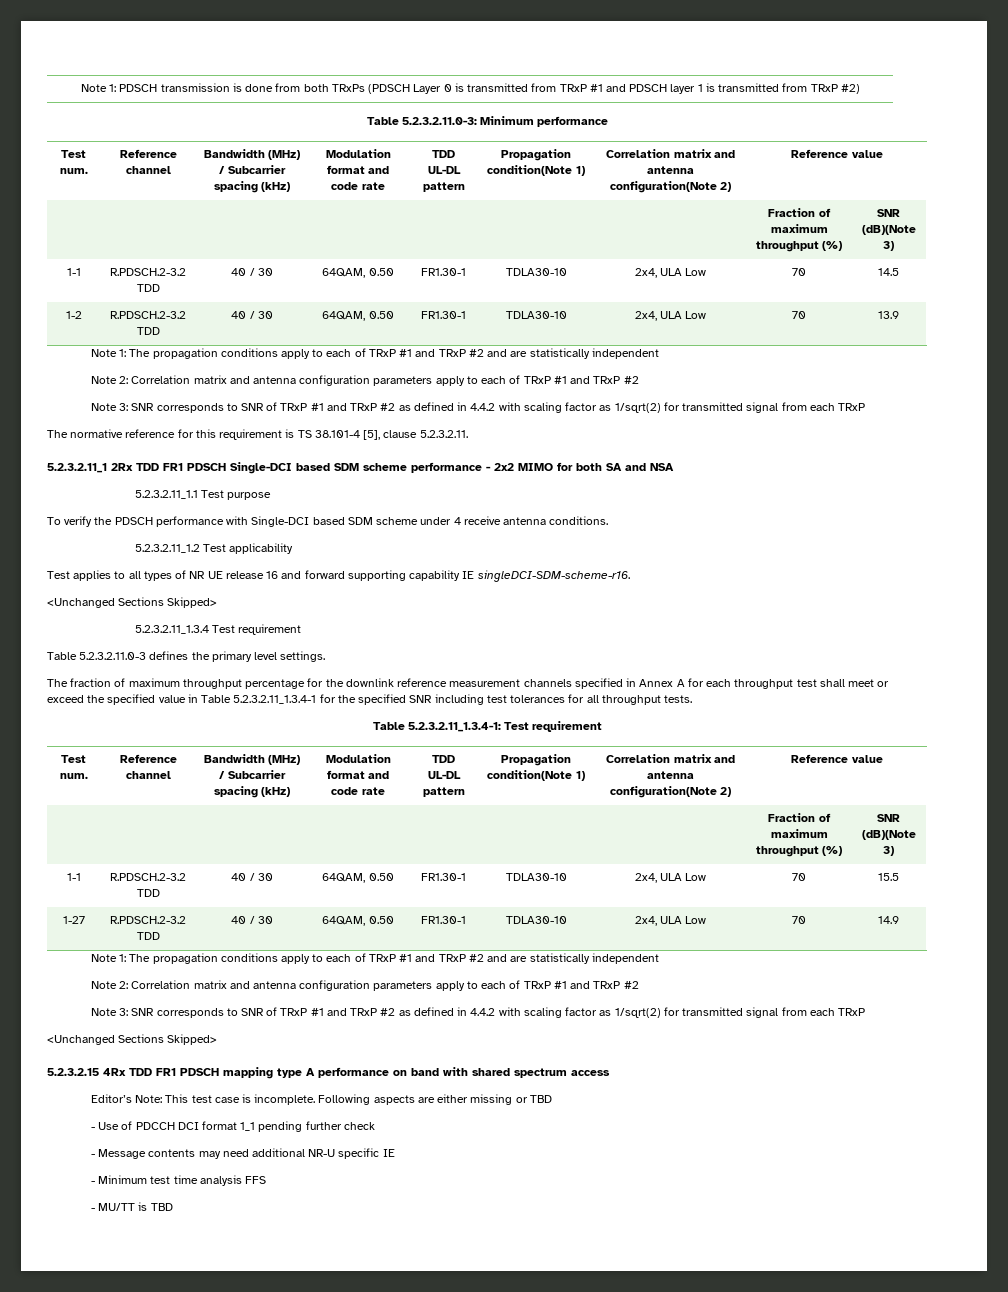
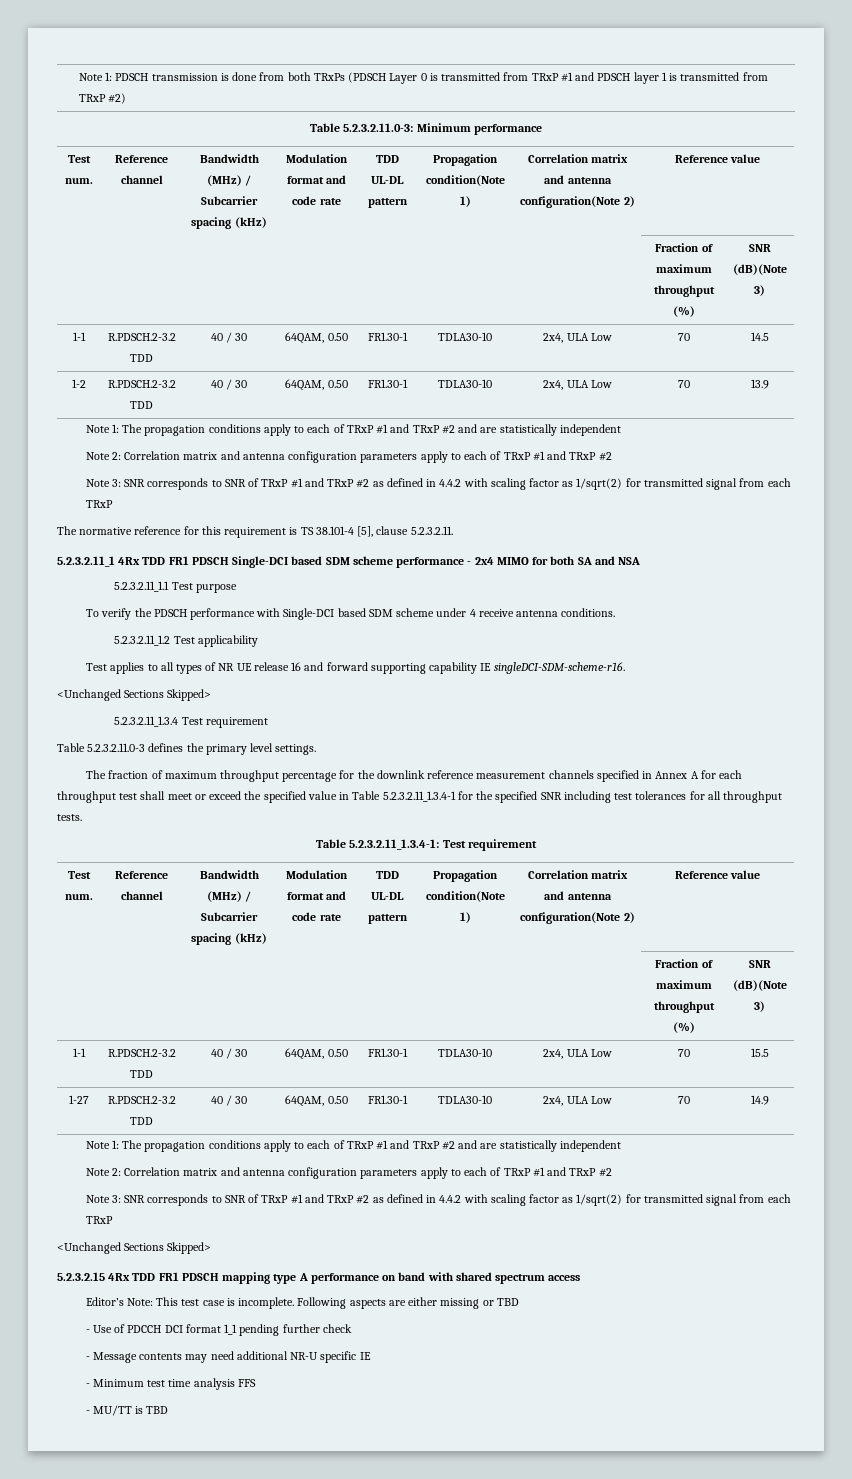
- 5.2.3.2.11_1 2Rx TDD FR1 PDSCH Single-DCI based SDM scheme performance - 2x2 MIMO for both SA and NSA
+ 5.2.3.2.11_1 4Rx TDD FR1 PDSCH Single-DCI based SDM scheme performance - 2x4 MIMO for both SA and NSA

